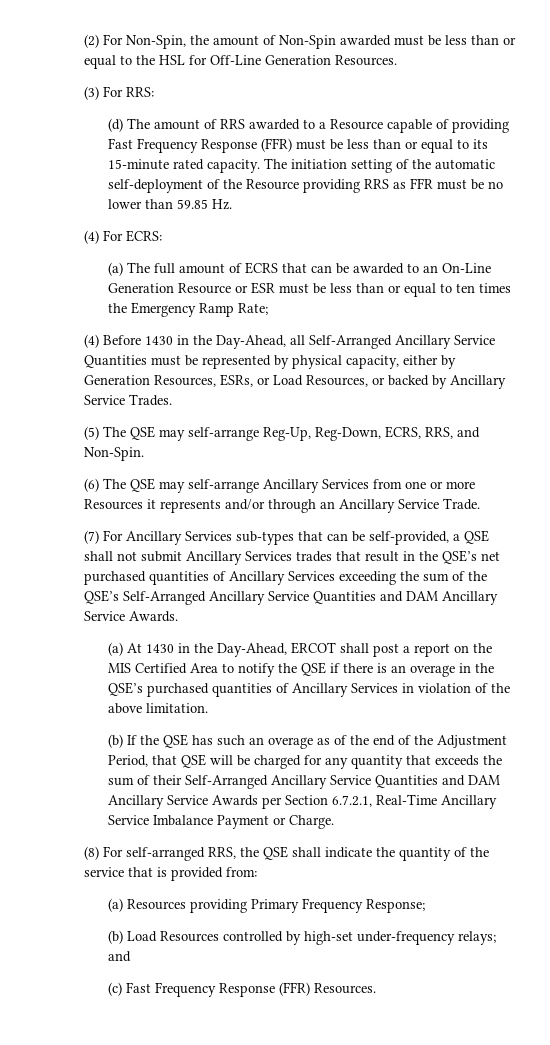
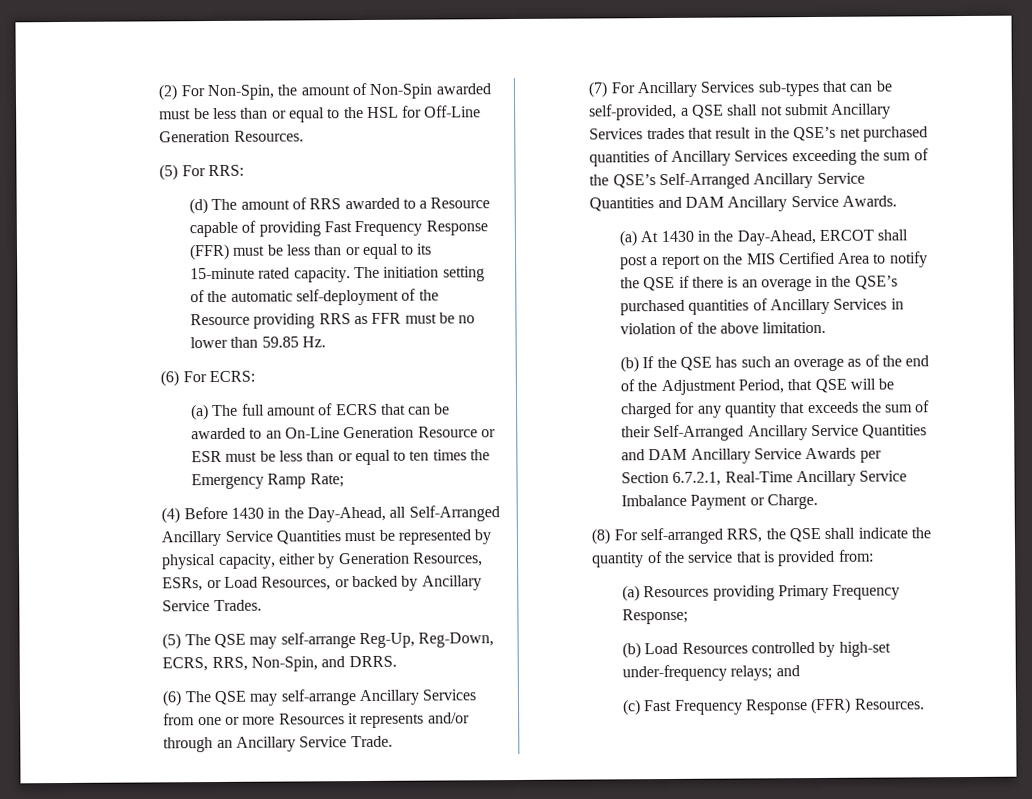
- (3) For RRS:
+ (5) For RRS:
- (4) For ECRS:
+ (6) For ECRS:
- (5) The QSE may self-arrange Reg-Up, Reg-Down, ECRS, RRS, and Non-Spin.
+ (5) The QSE may self-arrange Reg-Up, Reg-Down, ECRS, RRS, Non-Spin, and DRRS.

